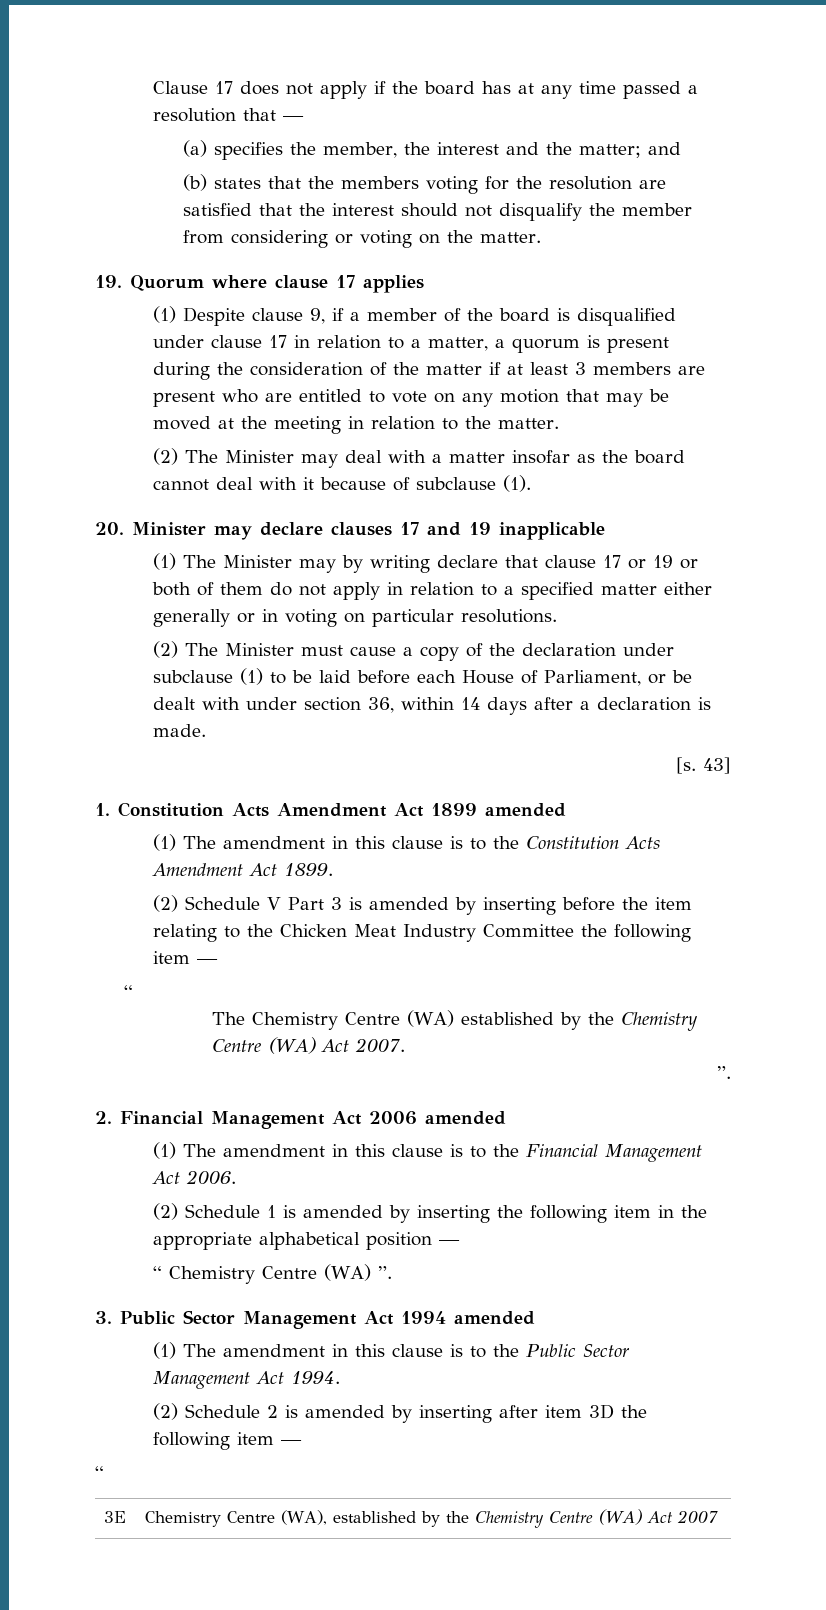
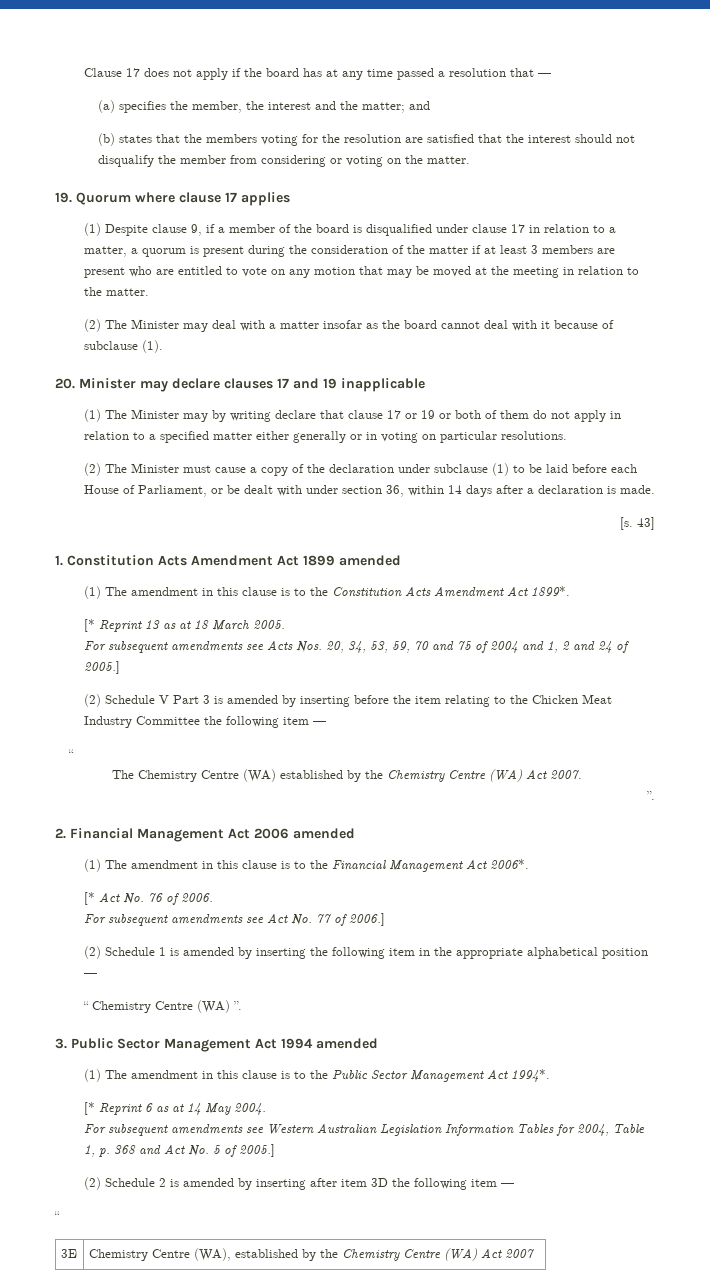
- (1) The amendment in this clause is to the Constitution Acts Amendment Act 1899.
+ (1) The amendment in this clause is to the Constitution Acts Amendment Act 1899*.
+ [* Reprint 13 as at 18 March 2005.
+ For subsequent amendments see Acts Nos. 20, 34, 53, 59, 70 and 75 of 2004 and 1, 2 and 24 of 2005.]
- (1) The amendment in this clause is to the Financial Management Act 2006.
+ (1) The amendment in this clause is to the Financial Management Act 2006*.
+ [* Act No. 76 of 2006.
+ For subsequent amendments see Act No. 77 of 2006.]
- (1) The amendment in this clause is to the Public Sector Management Act 1994.
+ (1) The amendment in this clause is to the Public Sector Management Act 1994*.
+ [* Reprint 6 as at 14 May 2004.
+ For subsequent amendments see Western Australian Legislation Information Tables for 2004, Table 1, p. 368 and Act No. 5 of 2005.]

